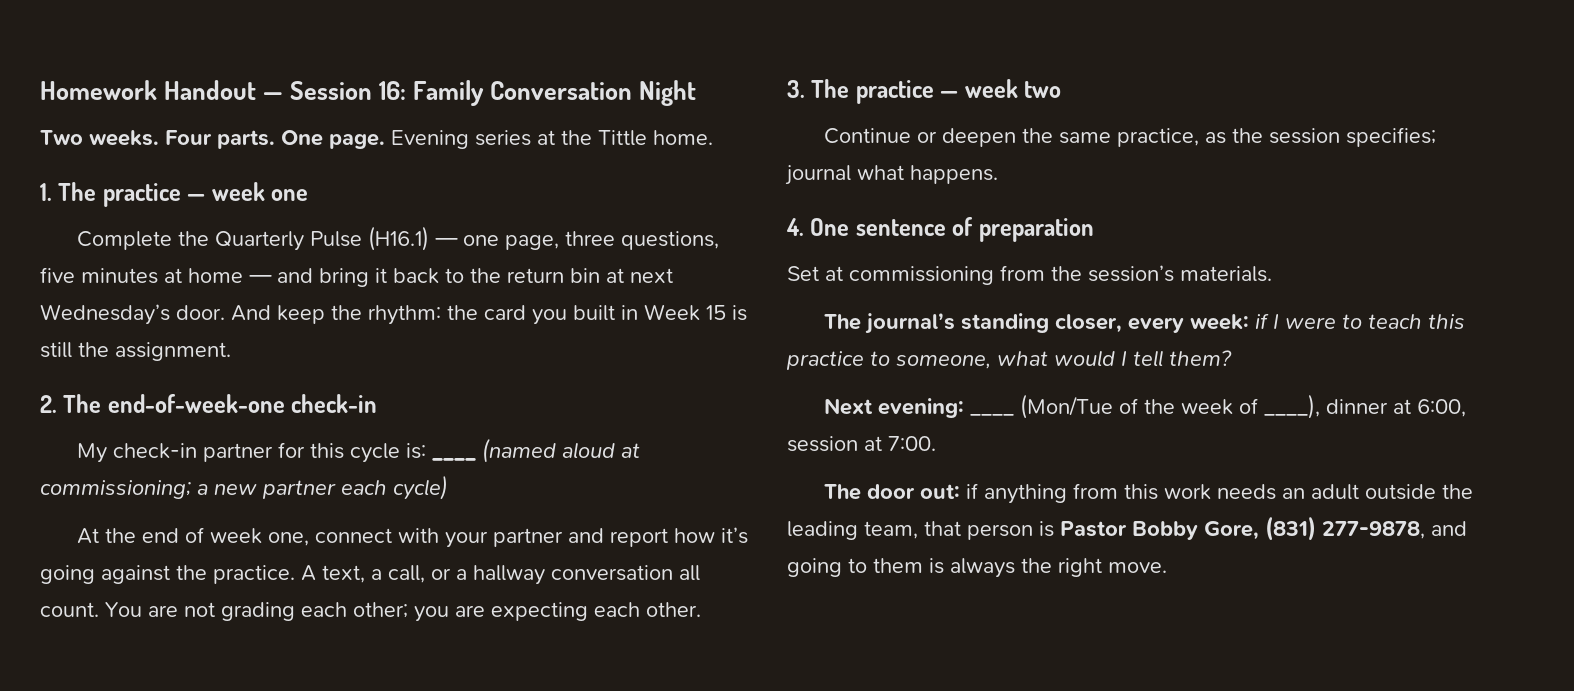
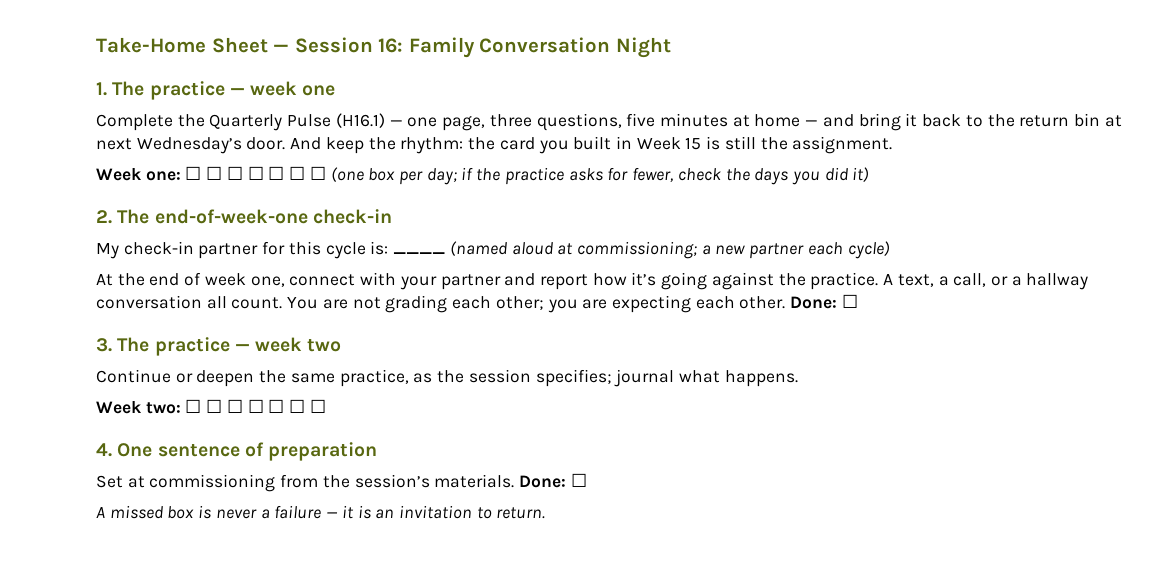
- Homework Handout — Session 16: Family Conversation Night
+ Take-Home Sheet — Session 16: Family Conversation Night
- Two weeks. Four parts. One page. Evening series at the Tittle home.
+ Week one: ☐ ☐ ☐ ☐ ☐ ☐ ☐ (one box per day; if the practice asks for fewer, check the days you did it)
- You are not grading each other; you are expecting each other.
+ You are not grading each other; you are expecting each other. Done: ☐
+ Week two: ☐ ☐ ☐ ☐ ☐ ☐ ☐
- Set at commissioning from the session’s materials.
- The journal’s standing closer, every week: if I were to teach this practice to someone, what would I tell them?
- Next evening: ____ (Mon/Tue of the week of ____), dinner at 6:00, session at 7:00.
- The door out: if anything from this work needs an adult outside the leading team, that person is Pastor Bobby Gore, (831) 277-9878, and going to them is always the right move.
+ Set at commissioning from the session’s materials. Done: ☐
+ A missed box is never a failure — it is an invitation to return.

